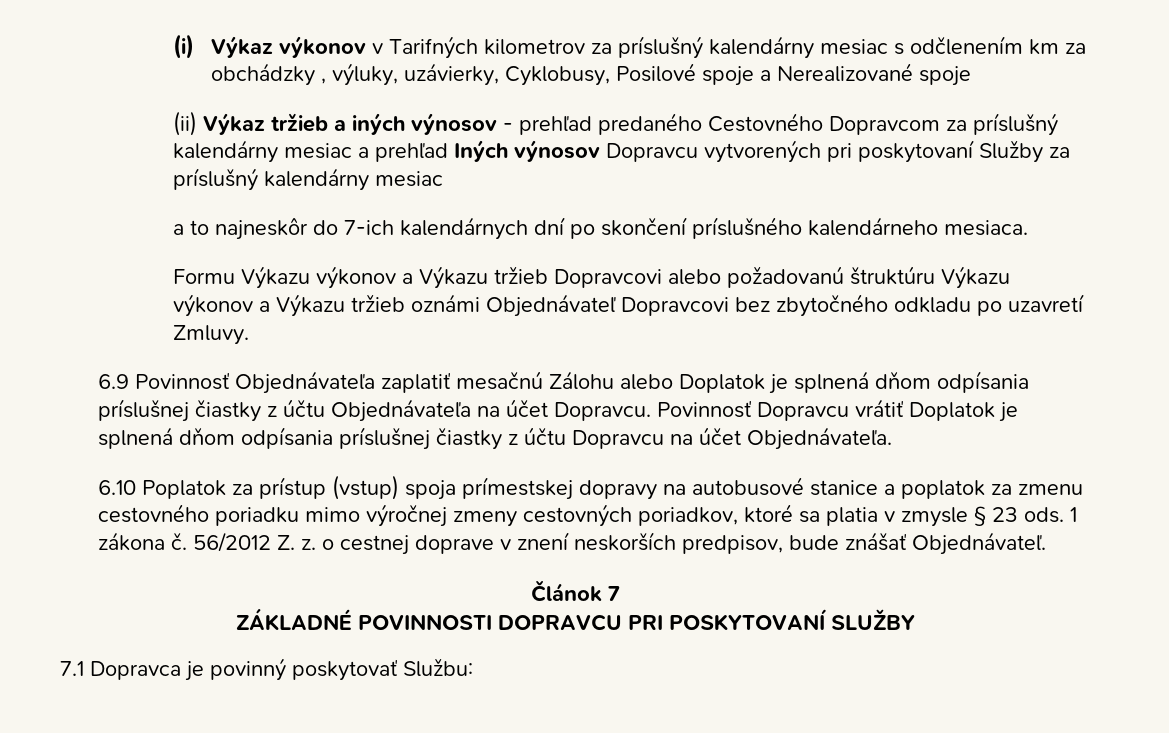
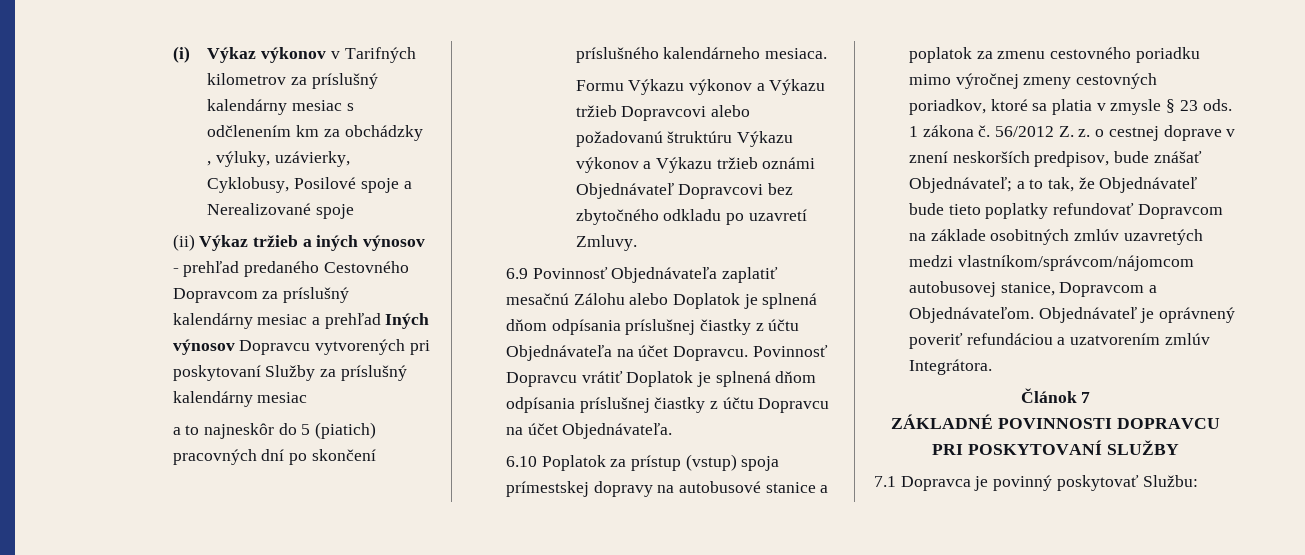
- a to najneskôr do 7-ich kalendárnych dní po skončení príslušného kalendárneho mesiaca.
+ a to najneskôr do 5 (piatich) pracovných dní po skončení príslušného kalendárneho mesiaca.
- 56/2012 Z. z. o cestnej doprave v znení neskorších predpisov, bude znášať Objednávateľ.
+ 56/2012 Z. z. o cestnej doprave v znení neskorších predpisov, bude znášať Objednávateľ; a to tak, že Objednávateľ bude tieto poplatky refundovať Dopravcom na základe osobitných zmlúv uzavretých medzi vlastníkom/správcom/nájomcom autobusovej stanice, Dopravcom a Objednávateľom. Objednávateľ je oprávnený poveriť refundáciou a uzatvorením zmlúv Integrátora.

